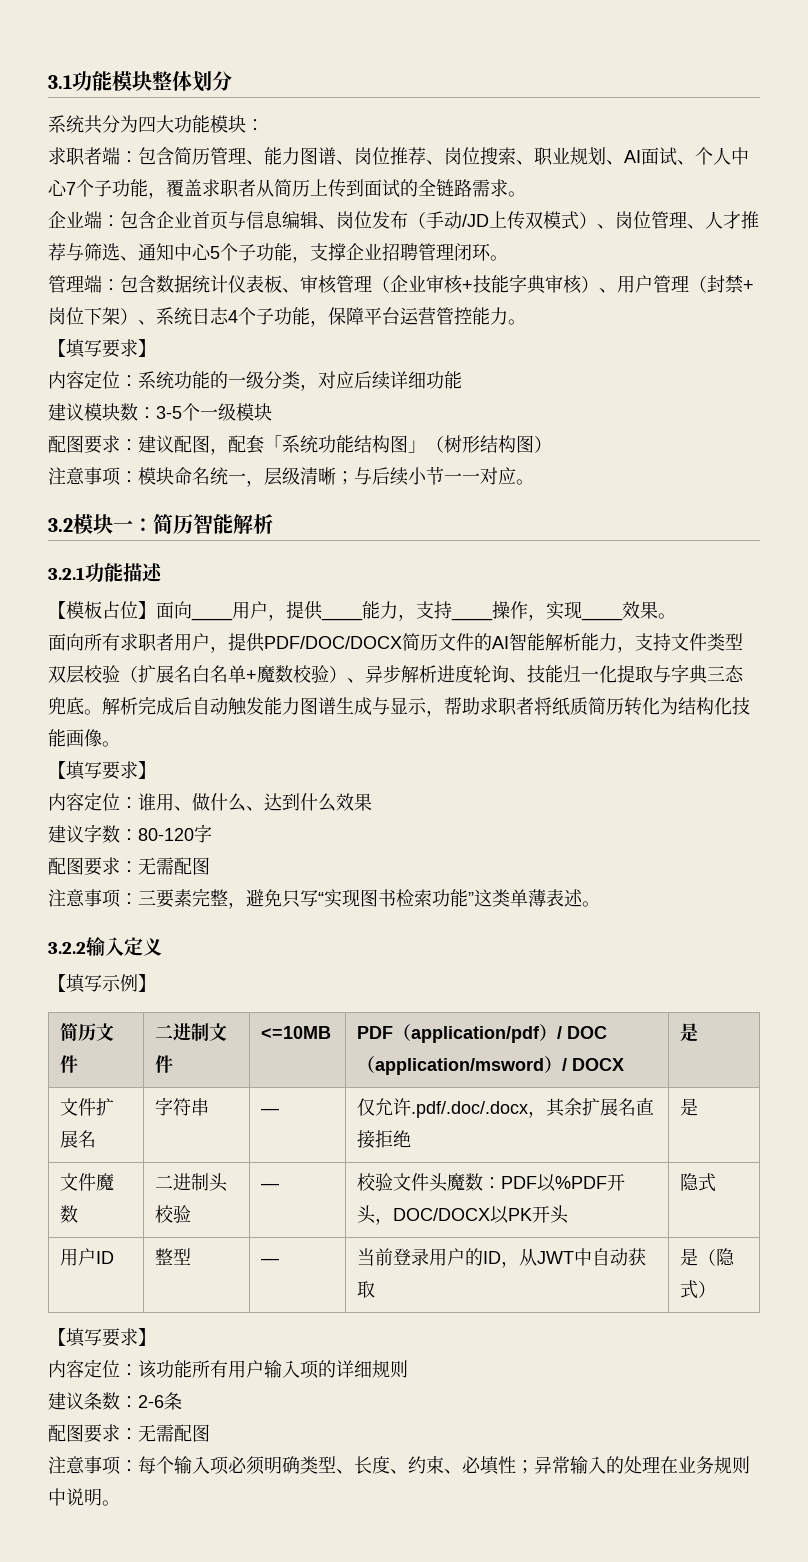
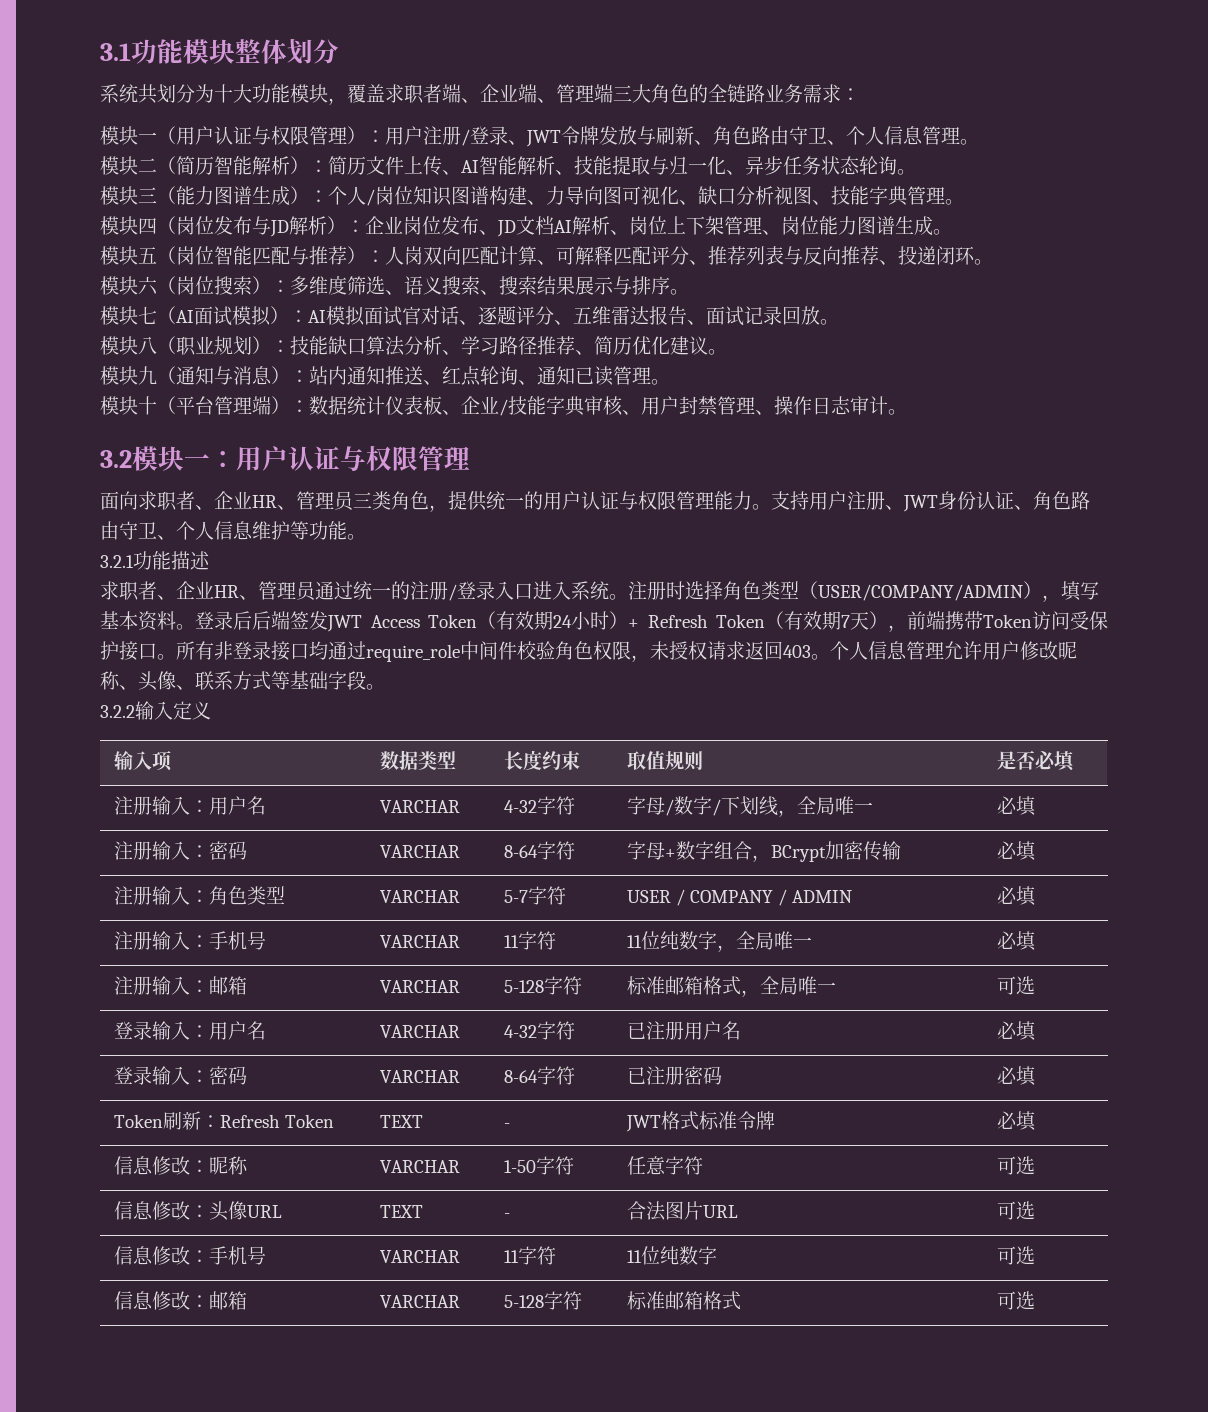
- 系统共分为四大功能模块：
- 求职者端：包含简历管理、能力图谱、岗位推荐、岗位搜索、职业规划、AI面试、个人中心7个子功能，覆盖求职者从简历上传到面试的全链路需求。
- 企业端：包含企业首页与信息编辑、岗位发布（手动/JD上传双模式）、岗位管理、人才推荐与筛选、通知中心5个子功能，支撑企业招聘管理闭环。
- 管理端：包含数据统计仪表板、审核管理（企业审核+技能字典审核）、用户管理（封禁+岗位下架）、系统日志4个子功能，保障平台运营管控能力。
- 【填写要求】
- 内容定位：系统功能的一级分类，对应后续详细功能
- 建议模块数：3-5个一级模块
- 配图要求：建议配图，配套「系统功能结构图」（树形结构图）
- 注意事项：模块命名统一，层级清晰；与后续小节一一对应。
- 3.2模块一：简历智能解析
+ 系统共划分为十大功能模块，覆盖求职者端、企业端、管理端三大角色的全链路业务需求：
+ 模块一（用户认证与权限管理）：用户注册/登录、JWT令牌发放与刷新、角色路由守卫、个人信息管理。
+ 模块二（简历智能解析）：简历文件上传、AI智能解析、技能提取与归一化、异步任务状态轮询。
+ 模块三（能力图谱生成）：个人/岗位知识图谱构建、力导向图可视化、缺口分析视图、技能字典管理。
+ 模块四（岗位发布与JD解析）：企业岗位发布、JD文档AI解析、岗位上下架管理、岗位能力图谱生成。
+ 模块五（岗位智能匹配与推荐）：人岗双向匹配计算、可解释匹配评分、推荐列表与反向推荐、投递闭环。
+ 模块六（岗位搜索）：多维度筛选、语义搜索、搜索结果展示与排序。
+ 模块七（AI面试模拟）：AI模拟面试官对话、逐题评分、五维雷达报告、面试记录回放。
+ 模块八（职业规划）：技能缺口算法分析、学习路径推荐、简历优化建议。
+ 模块九（通知与消息）：站内通知推送、红点轮询、通知已读管理。
+ 模块十（平台管理端）：数据统计仪表板、企业/技能字典审核、用户封禁管理、操作日志审计。
+ 3.2模块一：用户认证与权限管理
+ 面向求职者、企业HR、管理员三类角色，提供统一的用户认证与权限管理能力。支持用户注册、JWT身份认证、角色路由守卫、个人信息维护等功能。
  3.2.1功能描述
- 【模板占位】面向____用户，提供____能力，支持____操作，实现____效果。
- 面向所有求职者用户，提供PDF/DOC/DOCX简历文件的AI智能解析能力，支持文件类型双层校验（扩展名白名单+魔数校验）、异步解析进度轮询、技能归一化提取与字典三态兜底。解析完成后自动触发能力图谱生成与显示，帮助求职者将纸质简历转化为结构化技能画像。
- 【填写要求】
- 内容定位：谁用、做什么、达到什么效果
- 建议字数：80-120字
- 配图要求：无需配图
- 注意事项：三要素完整，避免只写“实现图书检索功能”这类单薄表述。
+ 求职者、企业HR、管理员通过统一的注册/登录入口进入系统。注册时选择角色类型（USER/COMPANY/ADMIN），填写基本资料。登录后后端签发JWT Access Token（有效期24小时）+ Refresh Token（有效期7天），前端携带Token访问受保护接口。所有非登录接口均通过require_role中间件校验角色权限，未授权请求返回403。个人信息管理允许用户修改昵称、头像、联系方式等基础字段。
  3.2.2输入定义
- 【填写示例】
- 简历文件 | 二进制文件 | <=10MB | PDF（application/pdf）/ DOC（application/msword）/ DOCX | 是
- 文件扩展名 | 字符串 | — | 仅允许.pdf/.doc/.docx，其余扩展名直接拒绝 | 是
- 文件魔数 | 二进制头校验 | — | 校验文件头魔数：PDF以%PDF开头，DOC/DOCX以PK开头 | 隐式
- 用户ID | 整型 | — | 当前登录用户的ID，从JWT中自动获取 | 是（隐式）
- 【填写要求】
- 内容定位：该功能所有用户输入项的详细规则
- 建议条数：2-6条
- 配图要求：无需配图
- 注意事项：每个输入项必须明确类型、长度、约束、必填性；异常输入的处理在业务规则中说明。
+ 输入项 | 数据类型 | 长度约束 | 取值规则 | 是否必填
+ 注册输入：用户名 | VARCHAR | 4-32字符 | 字母/数字/下划线，全局唯一 | 必填
+ 注册输入：密码 | VARCHAR | 8-64字符 | 字母+数字组合，BCrypt加密传输 | 必填
+ 注册输入：角色类型 | VARCHAR | 5-7字符 | USER / COMPANY / ADMIN | 必填
+ 注册输入：手机号 | VARCHAR | 11字符 | 11位纯数字，全局唯一 | 必填
+ 注册输入：邮箱 | VARCHAR | 5-128字符 | 标准邮箱格式，全局唯一 | 可选
+ 登录输入：用户名 | VARCHAR | 4-32字符 | 已注册用户名 | 必填
+ 登录输入：密码 | VARCHAR | 8-64字符 | 已注册密码 | 必填
+ Token刷新：Refresh Token | TEXT | - | JWT格式标准令牌 | 必填
+ 信息修改：昵称 | VARCHAR | 1-50字符 | 任意字符 | 可选
+ 信息修改：头像URL | TEXT | - | 合法图片URL | 可选
+ 信息修改：手机号 | VARCHAR | 11字符 | 11位纯数字 | 可选
+ 信息修改：邮箱 | VARCHAR | 5-128字符 | 标准邮箱格式 | 可选

